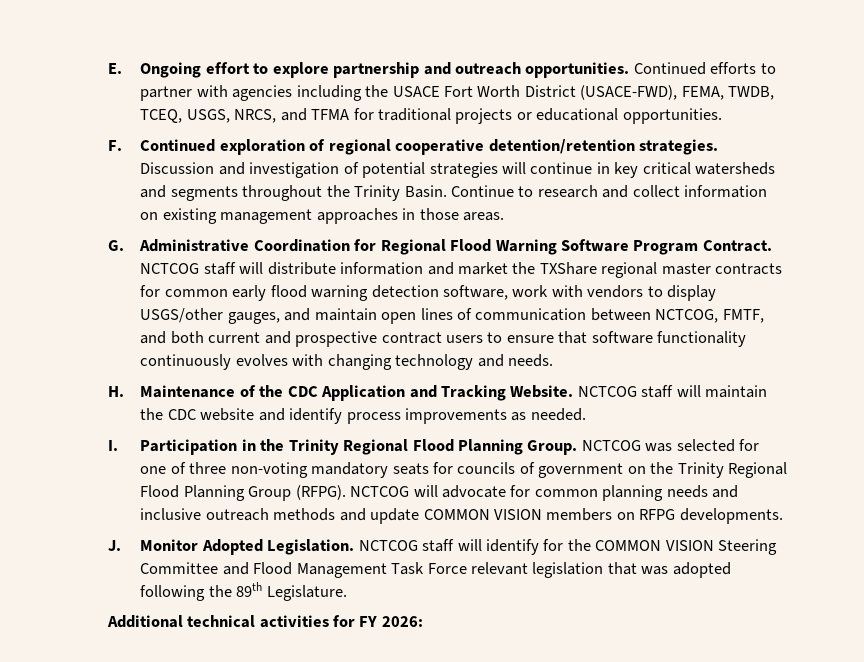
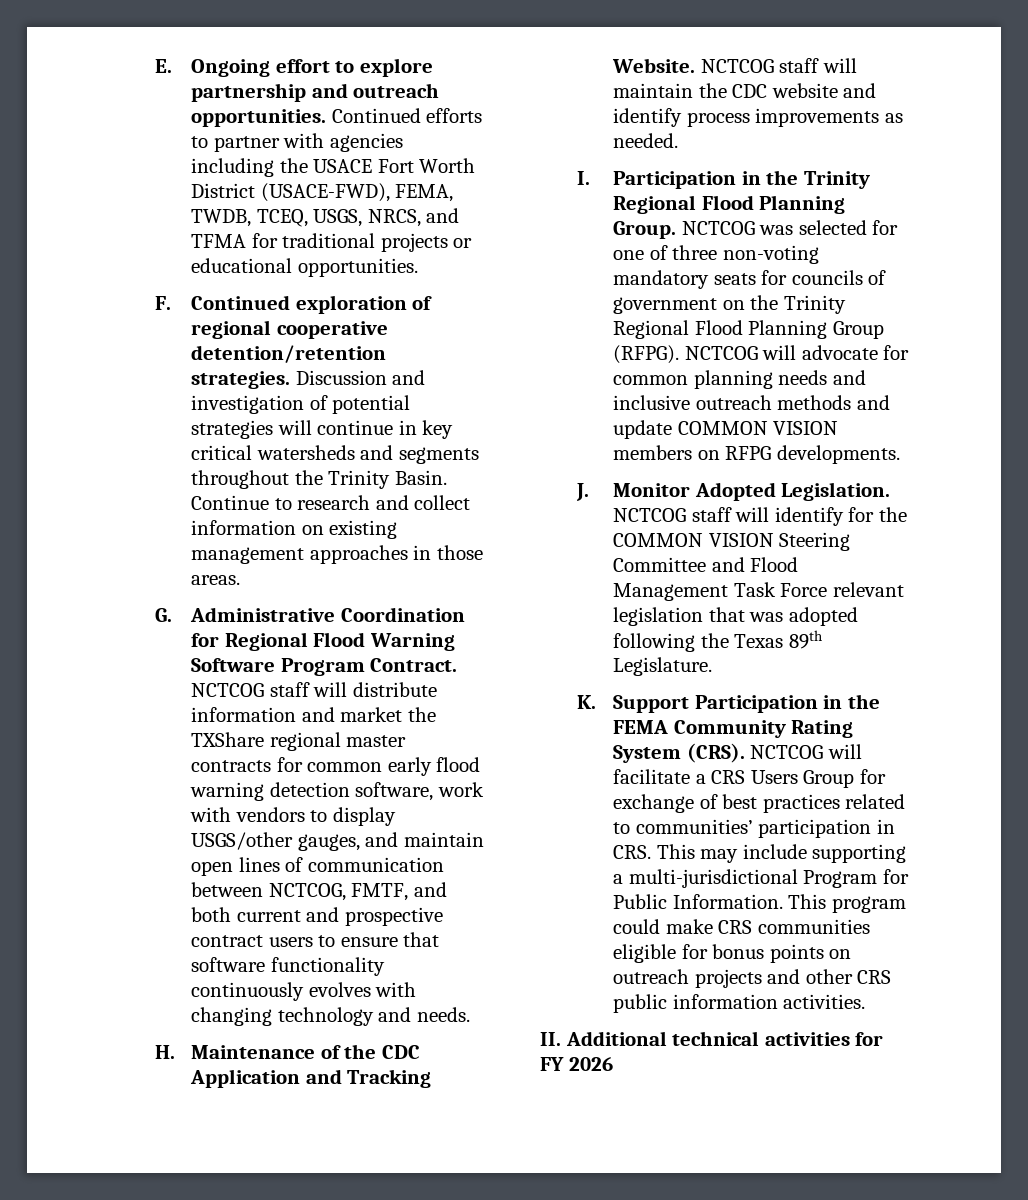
- NCTCOG staff will identify for the COMMON VISION Steering Committee and Flood Management Task Force relevant legislation that was adopted following the 89th Legislature.
+ NCTCOG staff will identify for the COMMON VISION Steering Committee and Flood Management Task Force relevant legislation that was adopted following the Texas 89th Legislature.
- Additional technical activities for FY 2026:
+ K. Support Participation in the FEMA Community Rating System (CRS). NCTCOG will facilitate a CRS Users Group for exchange of best practices related to communities’ participation in CRS. This may include supporting a multi-jurisdictional Program for Public Information. This program could make CRS communities eligible for bonus points on outreach projects and other CRS public information activities.
+ II. Additional technical activities for FY 2026

